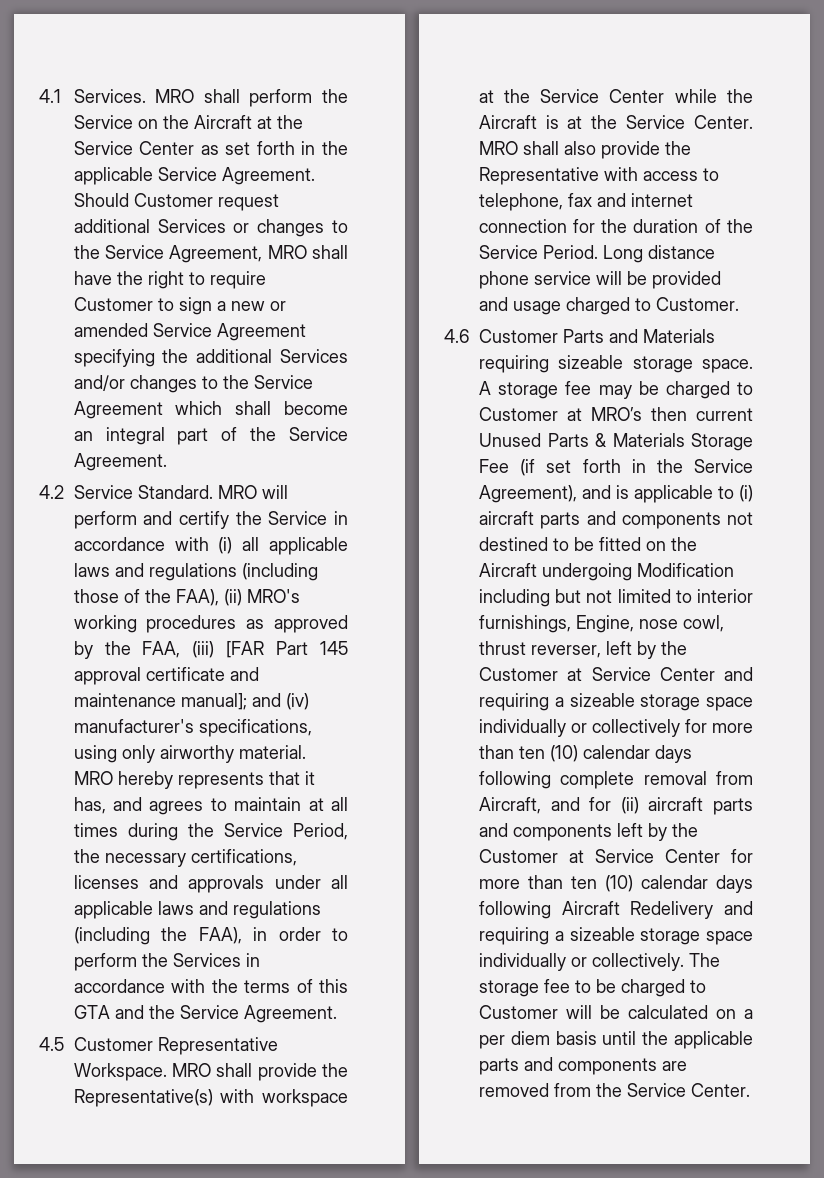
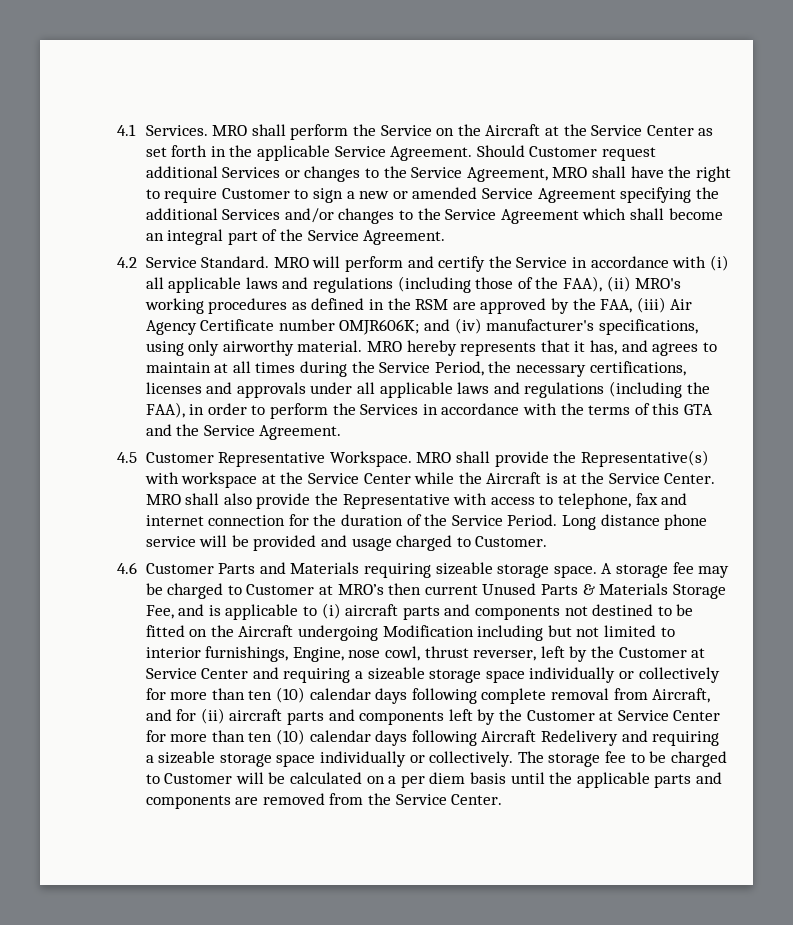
- MRO will perform and certify the Service in accordance with (i) all applicable laws and regulations (including those of the FAA), (ii) MRO's working procedures as approved by the FAA, (iii) [FAR Part 145 approval certificate and maintenance manual]; and (iv) manufacturer's specifications, using only airworthy material.
+ MRO will perform and certify the Service in accordance with (i) all applicable laws and regulations (including those of the FAA), (ii) MRO's working procedures as defined in the RSM are approved by the FAA, (iii) Air Agency Certificate number OMJR606K; and (iv) manufacturer's specifications, using only airworthy material.
- A storage fee may be charged to Customer at MRO’s then current Unused Parts & Materials Storage Fee (if set forth in the Service Agreement), and is applicable to (i) aircraft parts and components not destined to be fitted on the Aircraft undergoing Modification including but not limited to interior furnishings, Engine, nose cowl, thrust reverser, left by the Customer at Service Center and requiring a sizeable storage space individually or collectively for more than ten (10) calendar days following complete removal from Aircraft, and for (ii) aircraft parts and components left by the Customer at Service Center for more than ten (10) calendar days following Aircraft Redelivery and requiring a sizeable storage space individually or collectively.
+ A storage fee may be charged to Customer at MRO’s then current Unused Parts & Materials Storage Fee, and is applicable to (i) aircraft parts and components not destined to be fitted on the Aircraft undergoing Modification including but not limited to interior furnishings, Engine, nose cowl, thrust reverser, left by the Customer at Service Center and requiring a sizeable storage space individually or collectively for more than ten (10) calendar days following complete removal from Aircraft, and for (ii) aircraft parts and components left by the Customer at Service Center for more than ten (10) calendar days following Aircraft Redelivery and requiring a sizeable storage space individually or collectively.

